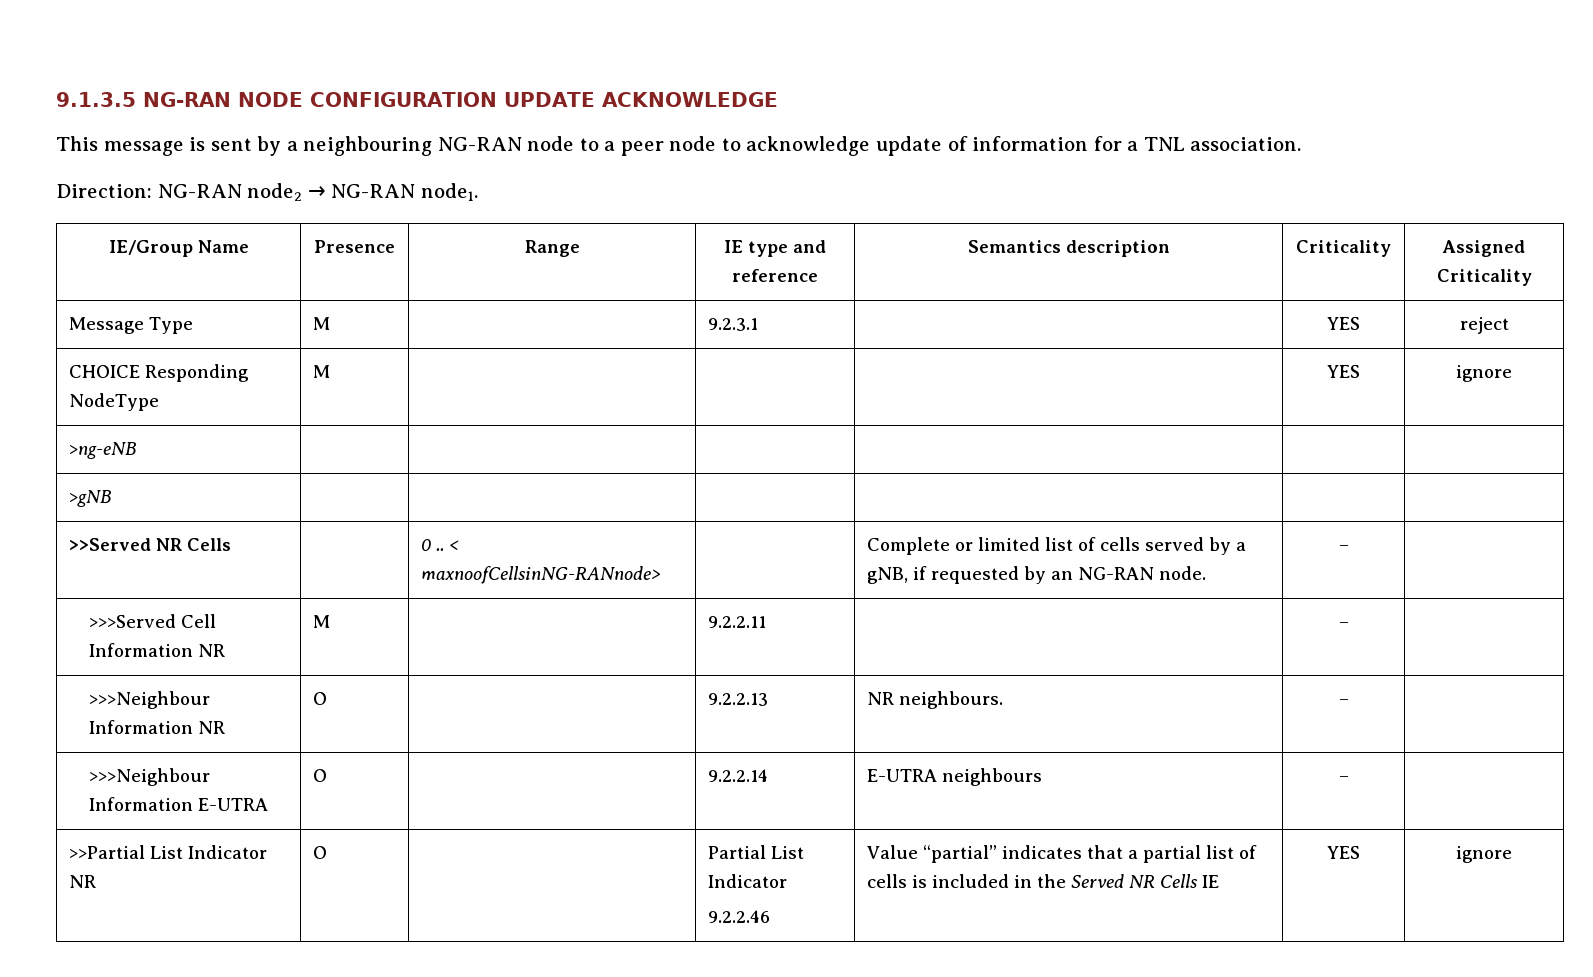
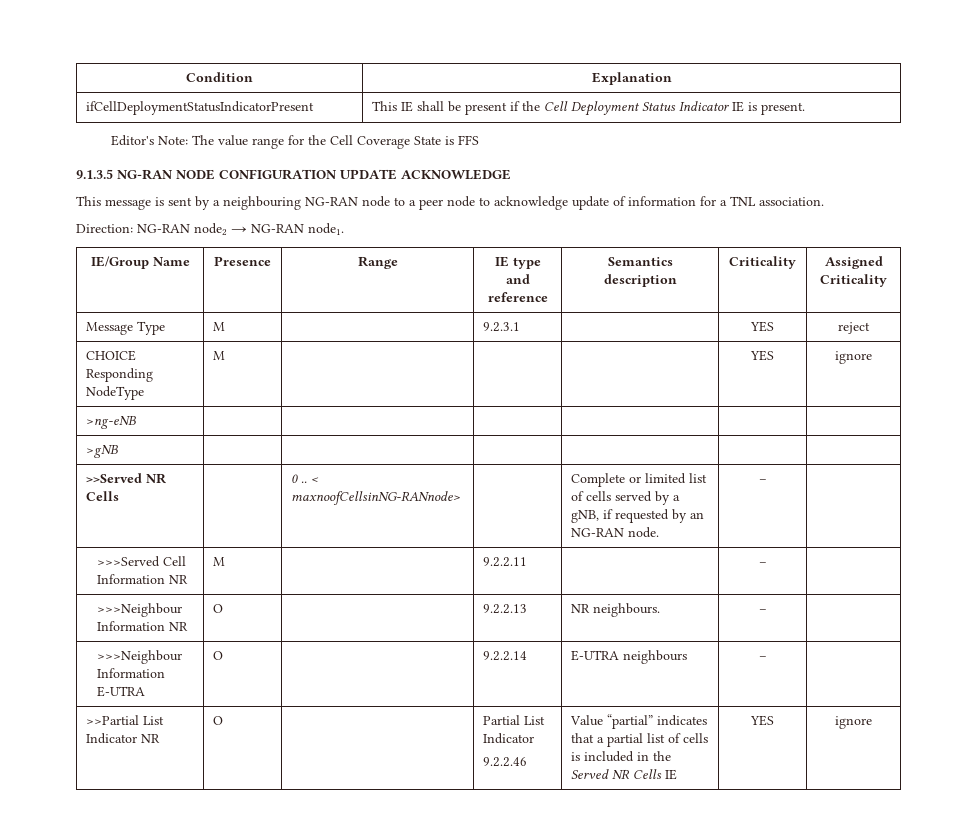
+ Condition | Explanation
+ ifCellDeploymentStatusIndicatorPresent | This IE shall be present if the Cell Deployment Status Indicator IE is present.
+ Editor's Note: The value range for the Cell Coverage State is FFS

